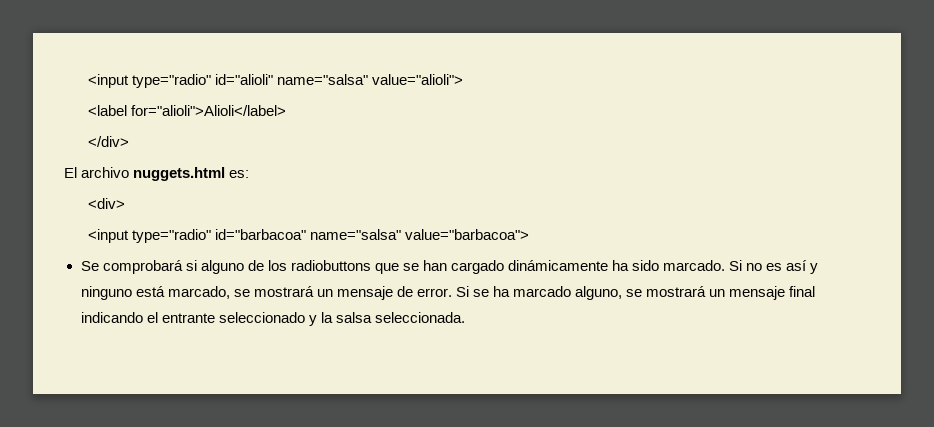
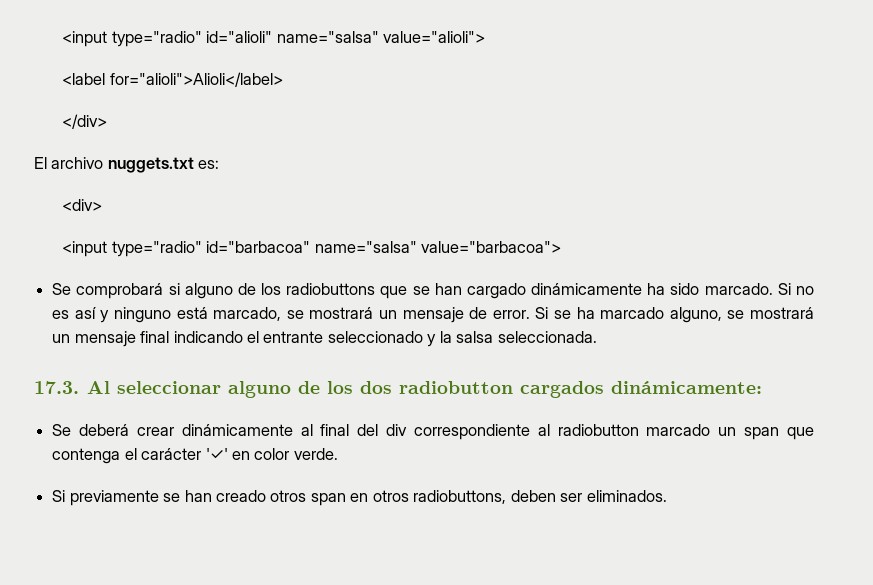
- El archivo nuggets.html es:
+ El archivo nuggets.txt es:
+ 17.3. Al seleccionar alguno de los dos radiobutton cargados dinámicamente:
+ Se deberá crear dinámicamente al final del div correspondiente al radiobutton marcado un span que contenga el carácter '✓' en color verde.
+ Si previamente se han creado otros span en otros radiobuttons, deben ser eliminados.

